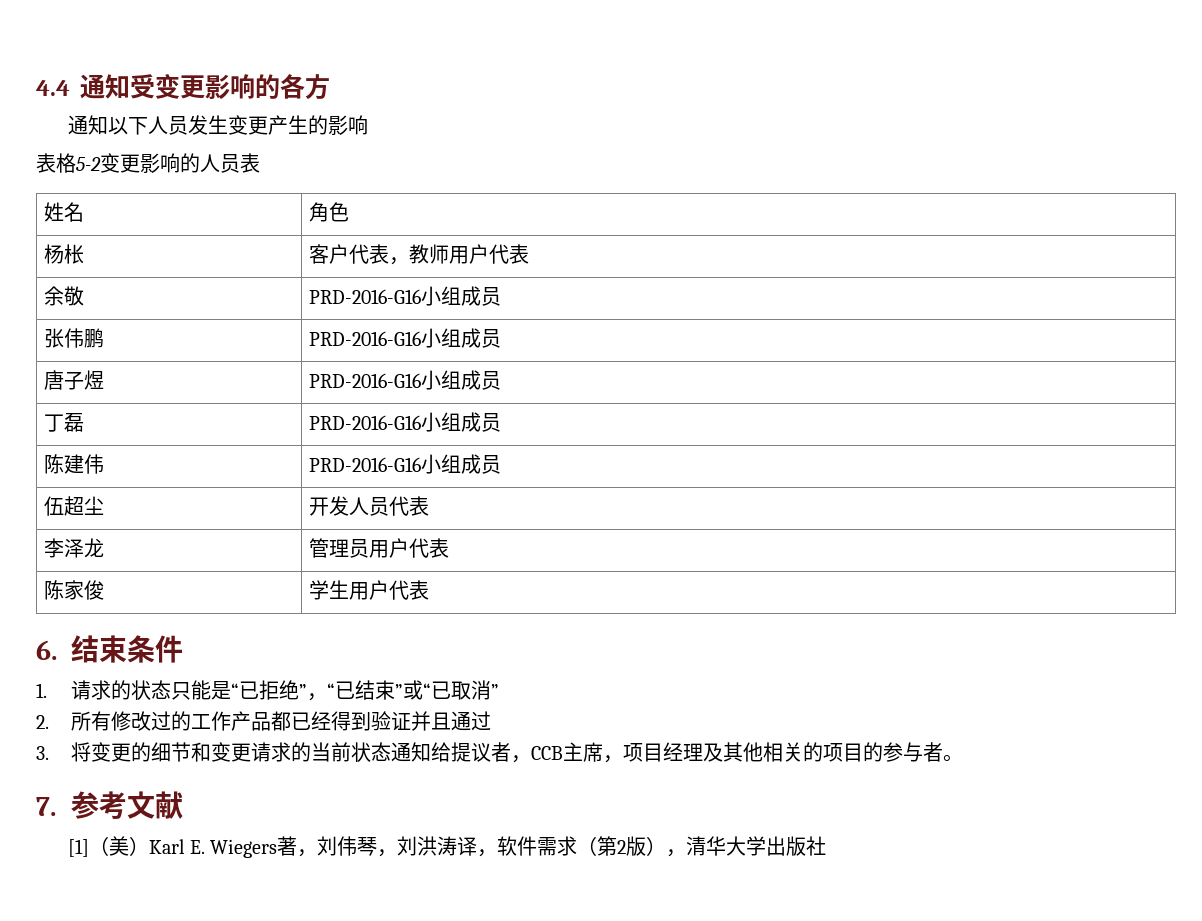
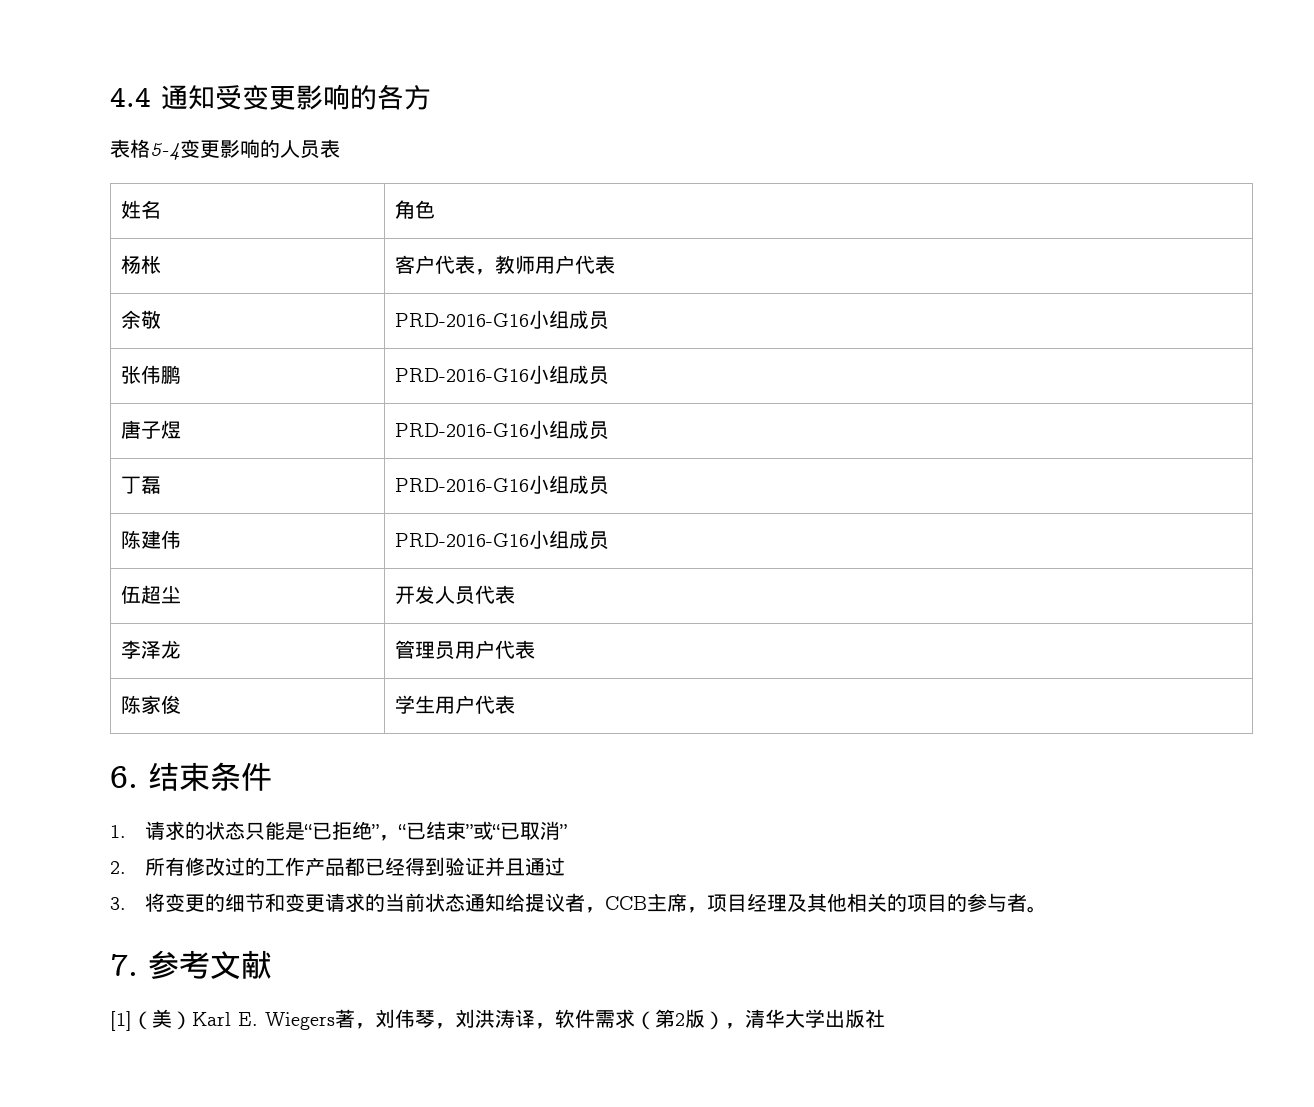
- 通知以下人员发生变更产生的影响
- 表格5-2变更影响的人员表
+ 表格5-4变更影响的人员表

